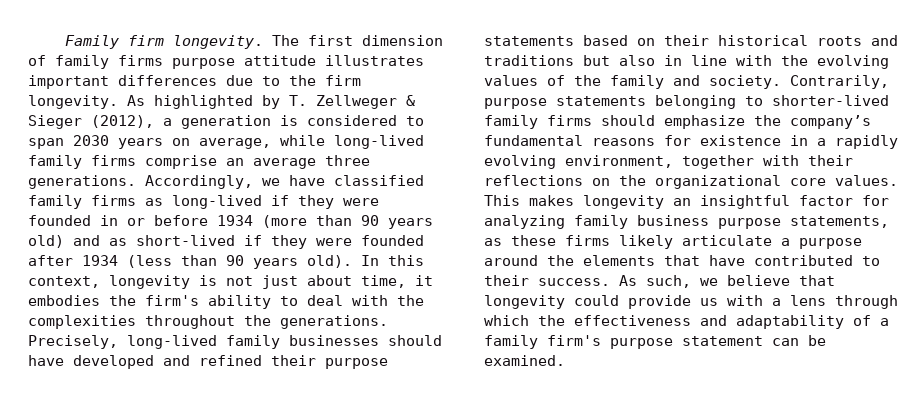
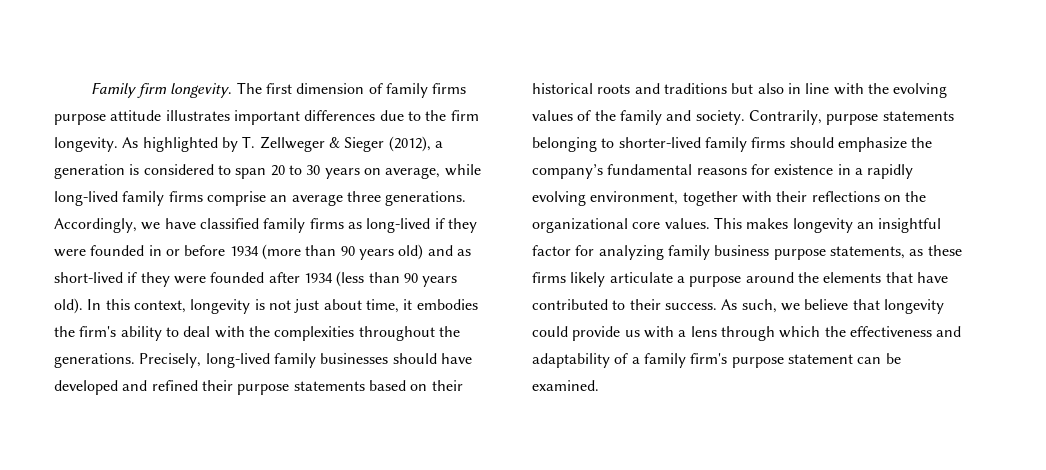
- As highlighted by T. Zellweger & Sieger (2012), a generation is considered to span 2030 years on average, while long-lived family firms comprise an average three generations.
+ As highlighted by T. Zellweger & Sieger (2012), a generation is considered to span 20 to 30 years on average, while long-lived family firms comprise an average three generations.

